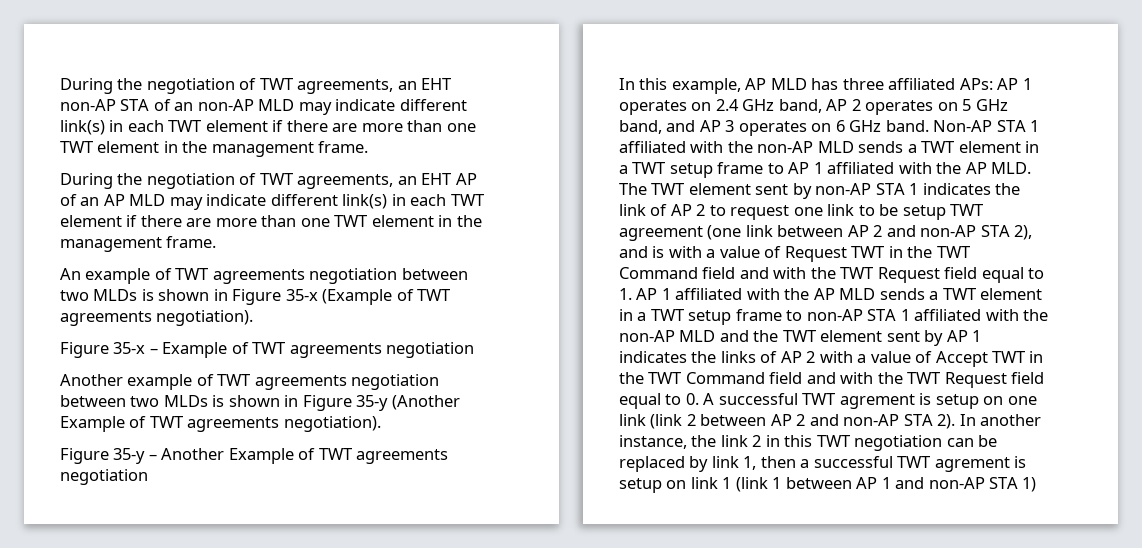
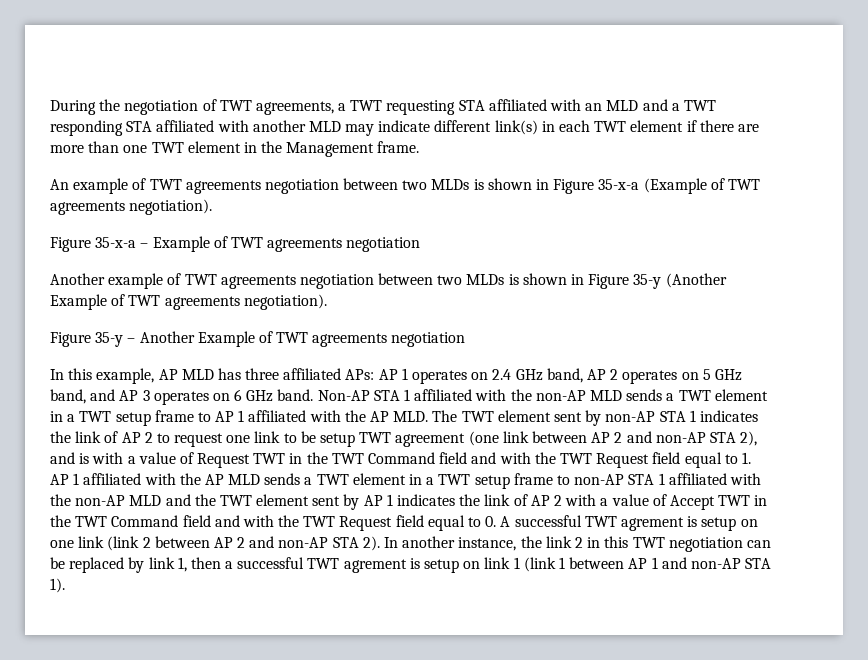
- During the negotiation of TWT agreements, an EHT non-AP STA of an non-AP MLD may indicate different link(s) in each TWT element if there are more than one TWT element in the management frame.
- During the negotiation of TWT agreements, an EHT AP of an AP MLD may indicate different link(s) in each TWT element if there are more than one TWT element in the management frame.
+ During the negotiation of TWT agreements, a TWT requesting STA affiliated with an MLD and a TWT responding STA affiliated with another MLD may indicate different link(s) in each TWT element if there are more than one TWT element in the Management frame.
- An example of TWT agreements negotiation between two MLDs is shown in Figure 35-x (Example of TWT agreements negotiation).
+ An example of TWT agreements negotiation between two MLDs is shown in Figure 35-x-a (Example of TWT agreements negotiation).
- Figure 35-x – Example of TWT agreements negotiation
+ Figure 35-x-a – Example of TWT agreements negotiation
- Non-AP STA 1 affiliated with the non-AP MLD sends a TWT element in a TWT setup frame to AP 1 affiliated with the AP MLD. The TWT element sent by non-AP STA 1 indicates the link of AP 2 to request one link to be setup TWT agreement (one link between AP 2 and non-AP STA 2), and is with a value of Request TWT in the TWT Command field and with the TWT Request field equal to 1. AP 1 affiliated with the AP MLD sends a TWT element in a TWT setup frame to non-AP STA 1 affiliated with the non-AP MLD and the TWT element sent by AP 1 indicates the links of AP 2 with a value of Accept TWT in the TWT Command field and with the TWT Request field equal to 0. A successful TWT agrement is setup on one link (link 2 between AP 2 and non-AP STA 2).
+ Non-AP STA 1 affiliated with the non-AP MLD sends a TWT element in a TWT setup frame to AP 1 affiliated with the AP MLD. The TWT element sent by non-AP STA 1 indicates the link of AP 2 to request one link to be setup TWT agreement (one link between AP 2 and non-AP STA 2), and is with a value of Request TWT in the TWT Command field and with the TWT Request field equal to 1. AP 1 affiliated with the AP MLD sends a TWT element in a TWT setup frame to non-AP STA 1 affiliated with the non-AP MLD and the TWT element sent by AP 1 indicates the link of AP 2 with a value of Accept TWT in the TWT Command field and with the TWT Request field equal to 0. A successful TWT agrement is setup on one link (link 2 between AP 2 and non-AP STA 2).
- In another instance, the link 2 in this TWT negotiation can be replaced by link 1, then a successful TWT agrement is setup on link 1 (link 1 between AP 1 and non-AP STA 1)
+ In another instance, the link 2 in this TWT negotiation can be replaced by link 1, then a successful TWT agrement is setup on link 1 (link 1 between AP 1 and non-AP STA 1).

